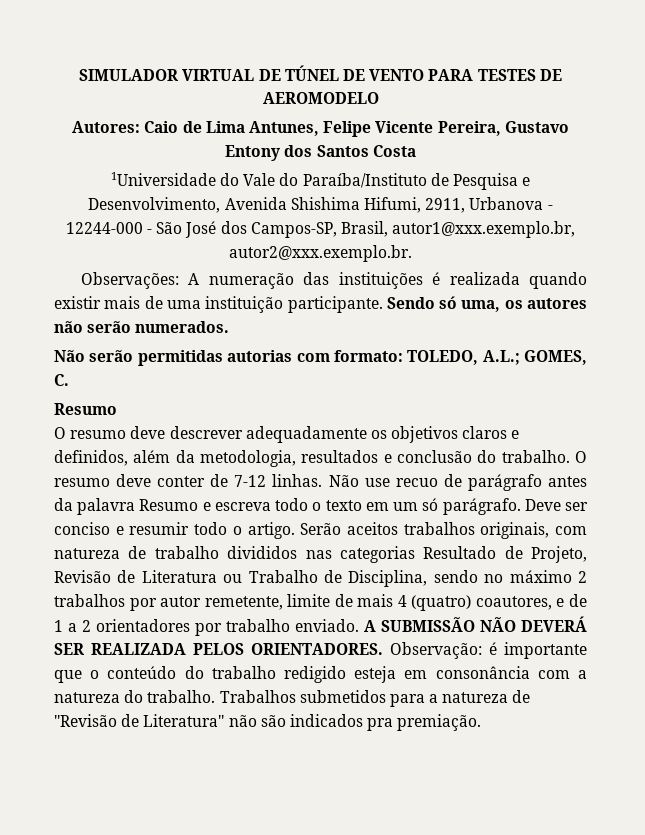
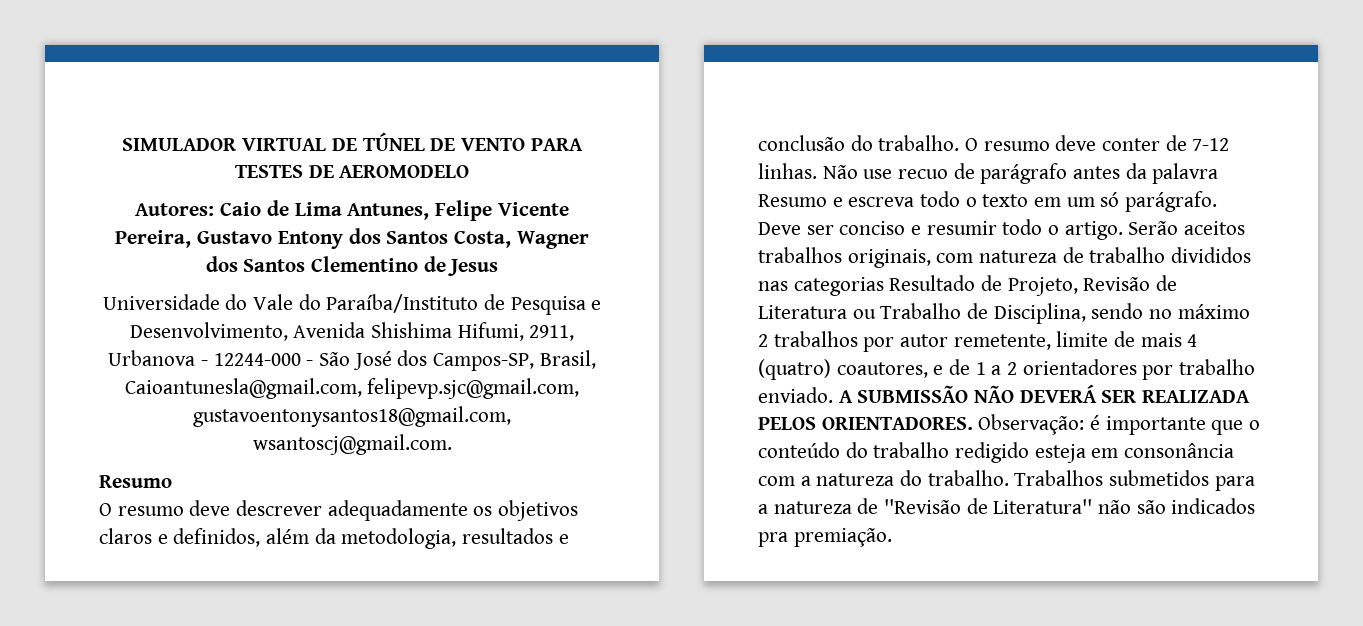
- Autores: Caio de Lima Antunes, Felipe Vicente Pereira, Gustavo Entony dos Santos Costa
- 1Universidade do Vale do Paraíba/Instituto de Pesquisa e Desenvolvimento, Avenida Shishima Hifumi, 2911, Urbanova - 12244-000 - São José dos Campos-SP, Brasil, autor1@xxx.exemplo.br, autor2@xxx.exemplo.br.
- Observações: A numeração das instituições é realizada quando existir mais de uma instituição participante. Sendo só uma, os autores não serão numerados.
- Não serão permitidas autorias com formato: TOLEDO, A.L.; GOMES, C.
+ Autores: Caio de Lima Antunes, Felipe Vicente Pereira, Gustavo Entony dos Santos Costa, Wagner dos Santos Clementino de Jesus
+ Universidade do Vale do Paraíba/Instituto de Pesquisa e Desenvolvimento, Avenida Shishima Hifumi, 2911, Urbanova - 12244-000 - São José dos Campos-SP, Brasil, Caioantunesla@gmail.com, felipevp.sjc@gmail.com, gustavoentonysantos18@gmail.com, wsantoscj@gmail.com.

